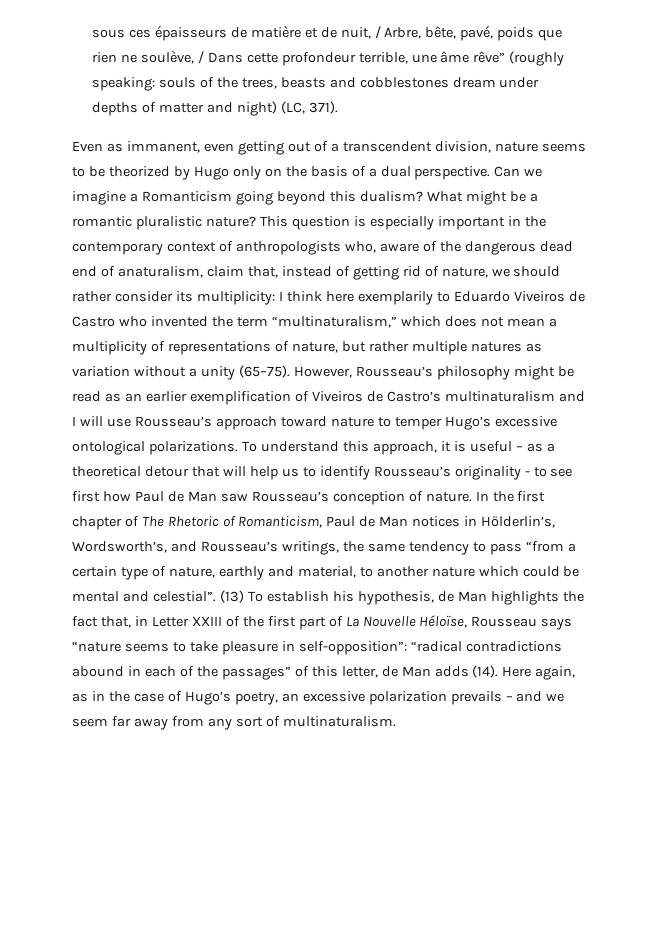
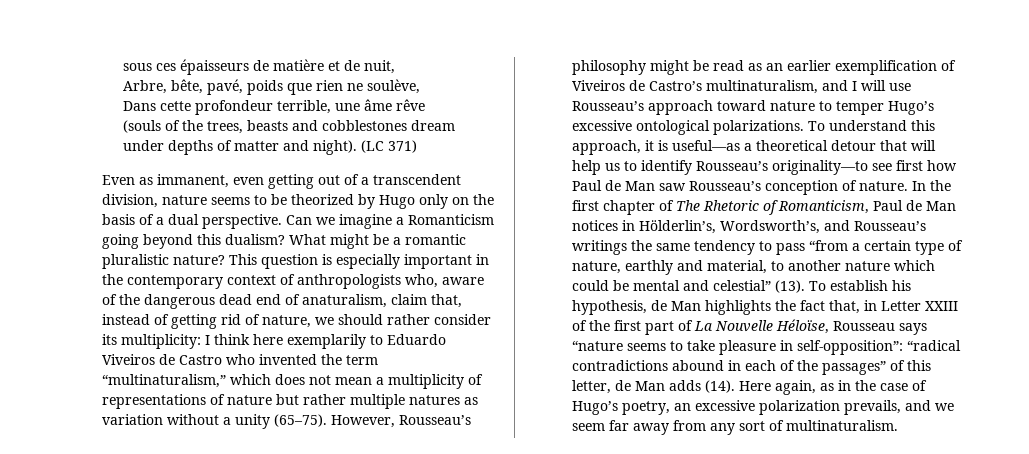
- sous ces épaisseurs de matière et de nuit, / Arbre, bête, pavé, poids que rien ne soulève, / Dans cette profondeur terrible, une âme rêve” (roughly speaking: souls of the trees, beasts and cobblestones dream under depths of matter and night) (LC, 371).
+ sous ces épaisseurs de matière et de nuit,
+ Arbre, bête, pavé, poids que rien ne soulève,
+ Dans cette profondeur terrible, une âme rêve
+ (souls of the trees, beasts and cobblestones dream under depths of matter and night). (LC 371)
- I think here exemplarily to Eduardo Viveiros de Castro who invented the term “multinaturalism,” which does not mean a multiplicity of representations of nature, but rather multiple natures as variation without a unity (65–75).
+ I think here exemplarily to Eduardo Viveiros de Castro who invented the term “multinaturalism,” which does not mean a multiplicity of representations of nature but rather multiple natures as variation without a unity (65–75).
- However, Rousseau’s philosophy might be read as an earlier exemplification of Viveiros de Castro’s multinaturalism and I will use Rousseau’s approach toward nature to temper Hugo’s excessive ontological polarizations.
+ However, Rousseau’s philosophy might be read as an earlier exemplification of Viveiros de Castro’s multinaturalism, and I will use Rousseau’s approach toward nature to temper Hugo’s excessive ontological polarizations.
- To understand this approach, it is useful – as a theoretical detour that will help us to identify Rousseau’s originality - to see first how Paul de Man saw Rousseau’s conception of nature.
+ To understand this approach, it is useful—as a theoretical detour that will help us to identify Rousseau’s originality—to see first how Paul de Man saw Rousseau’s conception of nature.
- In the first chapter of The Rhetoric of Romanticism, Paul de Man notices in Hölderlin’s, Wordsworth’s, and Rousseau’s writings, the same tendency to pass “from a certain type of nature, earthly and material, to another nature which could be mental and celestial”. (13) To establish his hypothesis, de Man highlights the fact that, in Letter XXIII of the first part of La Nouvelle Héloïse, Rousseau says “nature seems to take pleasure in self-opposition”:
+ In the first chapter of The Rhetoric of Romanticism, Paul de Man notices in Hölderlin’s, Wordsworth’s, and Rousseau’s writings the same tendency to pass “from a certain type of nature, earthly and material, to another nature which could be mental and celestial” (13). To establish his hypothesis, de Man highlights the fact that, in Letter XXIII of the first part of La Nouvelle Héloïse, Rousseau says “nature seems to take pleasure in self-opposition”:
- Here again, as in the case of Hugo’s poetry, an excessive polarization prevails – and we seem far away from any sort of multinaturalism.
+ Here again, as in the case of Hugo’s poetry, an excessive polarization prevails, and we seem far away from any sort of multinaturalism.

